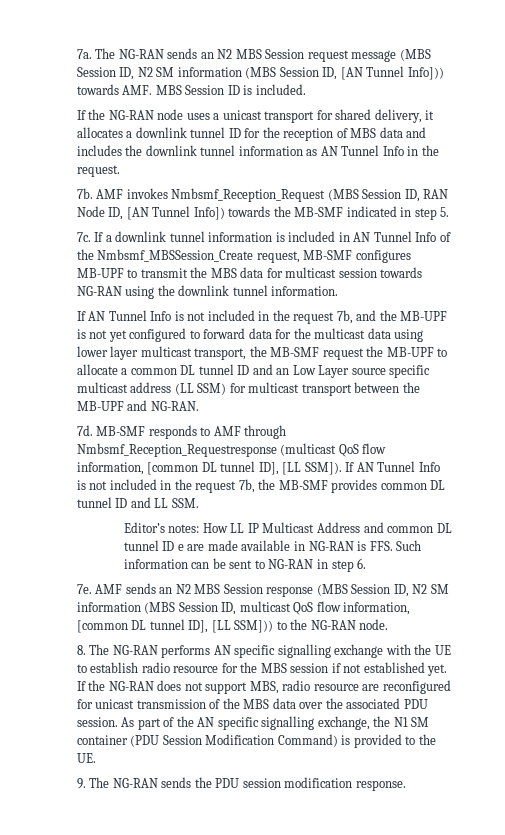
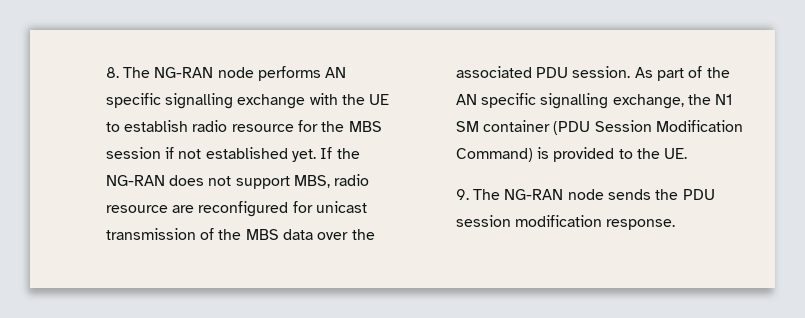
- 7a. The NG-RAN sends an N2 MBS Session request message (MBS Session ID, N2 SM information (MBS Session ID, [AN Tunnel Info])) towards AMF. MBS Session ID is included.
- If the NG-RAN node uses a unicast transport for shared delivery, it allocates a downlink tunnel ID for the reception of MBS data and includes the downlink tunnel information as AN Tunnel Info in the request.
- 7b. AMF invokes Nmbsmf_Reception_Request (MBS Session ID, RAN Node ID, [AN Tunnel Info]) towards the MB-SMF indicated in step 5.
- 7c. If a downlink tunnel information is included in AN Tunnel Info of the Nmbsmf_MBSSession_Create request, MB-SMF configures MB-UPF to transmit the MBS data for multicast session towards NG-RAN using the downlink tunnel information.
- If AN Tunnel Info is not included in the request 7b, and the MB-UPF is not yet configured to forward data for the multicast data using lower layer multicast transport, the MB-SMF request the MB-UPF to allocate a common DL tunnel ID and an Low Layer source specific multicast address (LL SSM) for multicast transport between the MB-UPF and NG-RAN.
- 7d. MB-SMF responds to AMF through Nmbsmf_Reception_Requestresponse (multicast QoS flow information, [common DL tunnel ID], [LL SSM]). If AN Tunnel Info is not included in the request 7b, the MB-SMF provides common DL tunnel ID and LL SSM.
- Editor’s notes: How LL IP Multicast Address and common DL tunnel ID e are made available in NG-RAN is FFS. Such information can be sent to NG-RAN in step 6.
- 7e. AMF sends an N2 MBS Session response (MBS Session ID, N2 SM information (MBS Session ID, multicast QoS flow information, [common DL tunnel ID], [LL SSM])) to the NG-RAN node.
- 8. The NG-RAN performs AN specific signalling exchange with the UE to establish radio resource for the MBS session if not established yet.
+ 8. The NG-RAN node performs AN specific signalling exchange with the UE to establish radio resource for the MBS session if not established yet.
- 9. The NG-RAN sends the PDU session modification response.
+ 9. The NG-RAN node sends the PDU session modification response.

